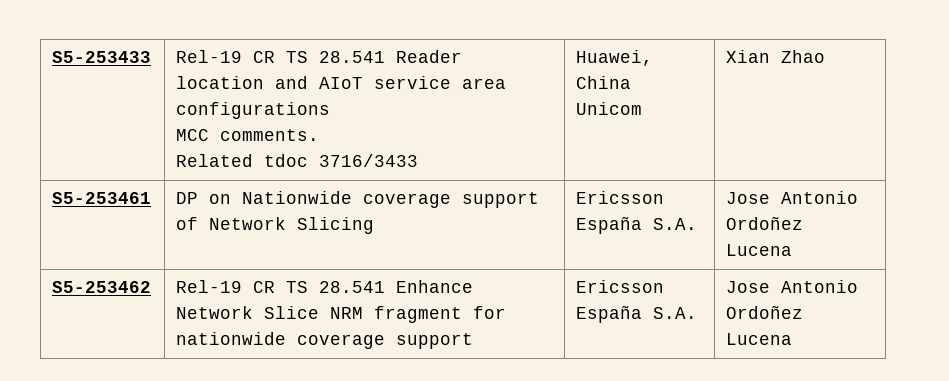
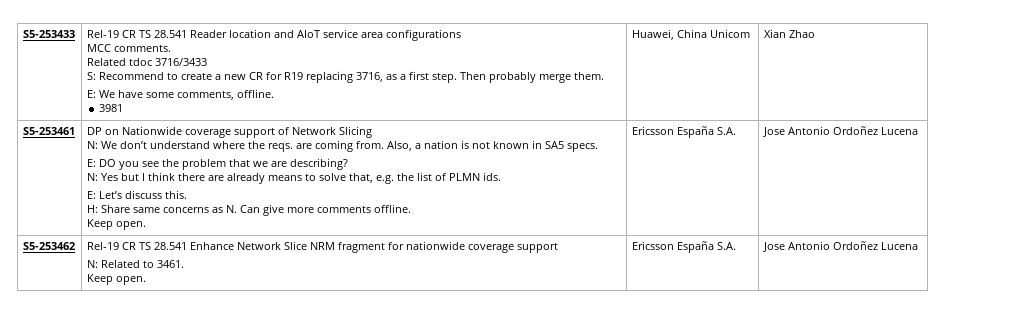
+ S: Recommend to create a new CR for R19 replacing 3716, as a first step. Then probably merge them.
+ E: We have some comments, offline.
+ 3981
+ N: We don’t understand where the reqs. are coming from. Also, a nation is not known in SA5 specs.
+ E: DO you see the problem that we are describing?
+ N: Yes but I think there are already means to solve that, e.g. the list of PLMN ids.
+ E: Let’s discuss this.
+ H: Share same concerns as N. Can give more comments offline.
+ Keep open.
- S5-253462 | Rel-19 CR TS 28.541 Enhance Network Slice NRM fragment for nationwide coverage support | Ericsson España S.A. | Jose Antonio Ordoñez Lucena
+ S5-253462 | Rel-19 CR TS 28.541 Enhance Network Slice NRM fragment for nationwide coverage support
+ N: Related to 3461.
+ Keep open. | Ericsson España S.A. | Jose Antonio Ordoñez Lucena

